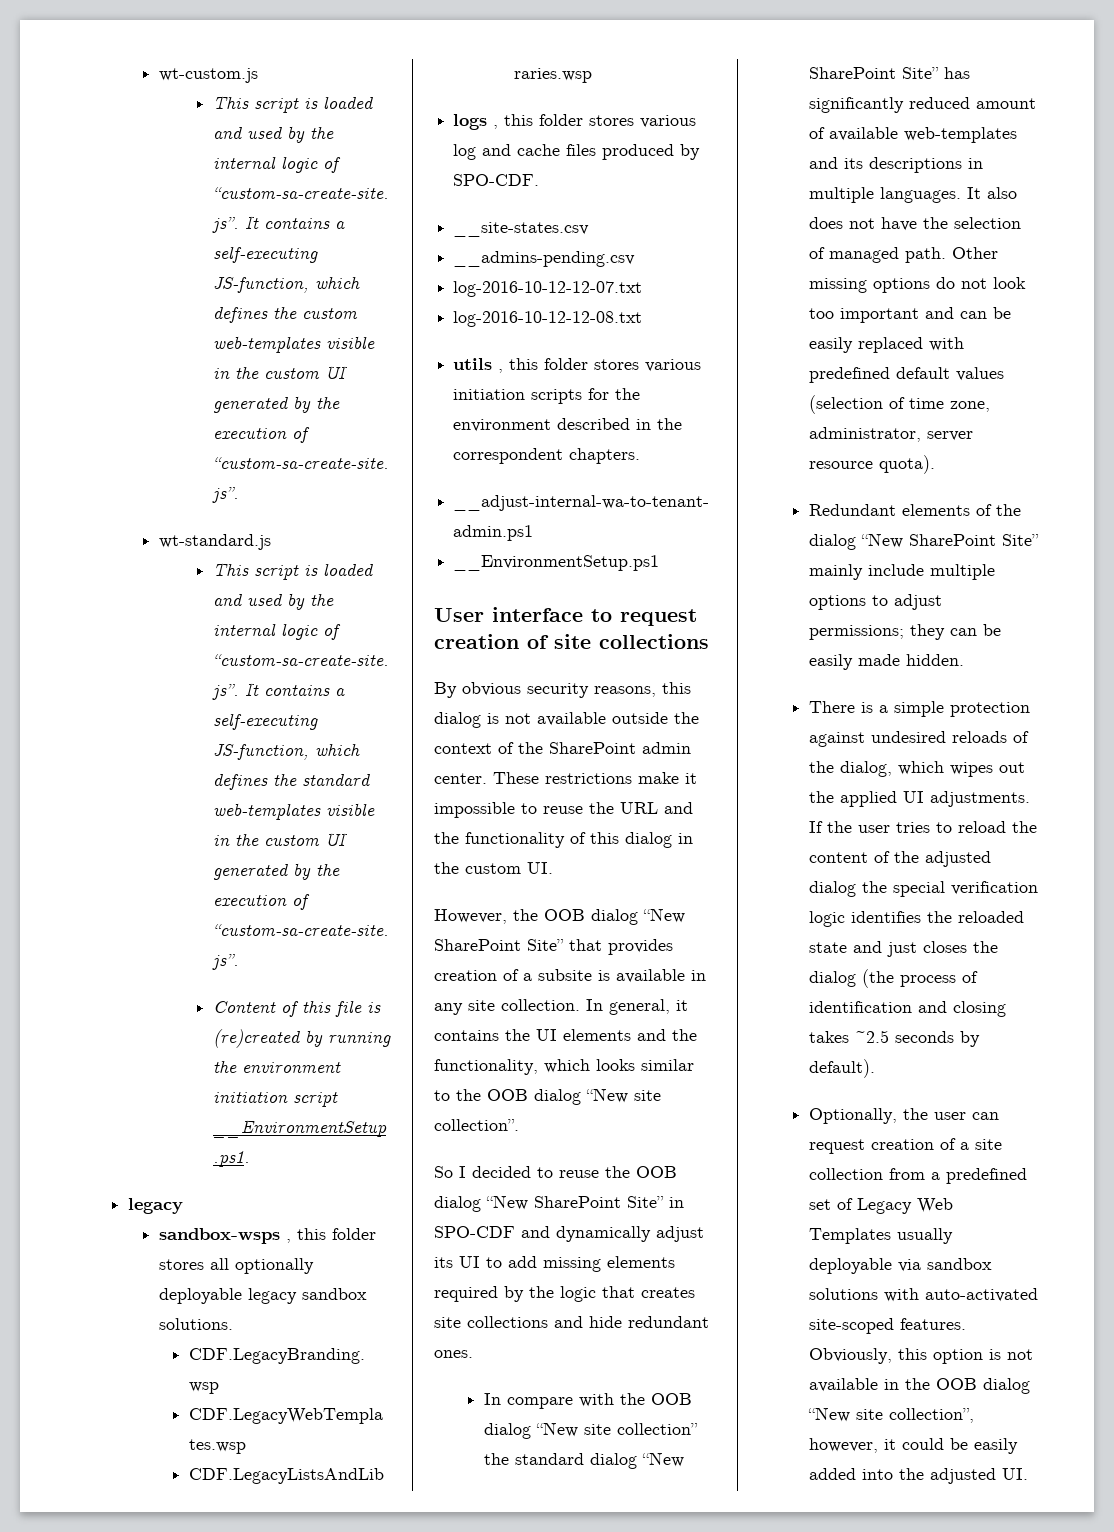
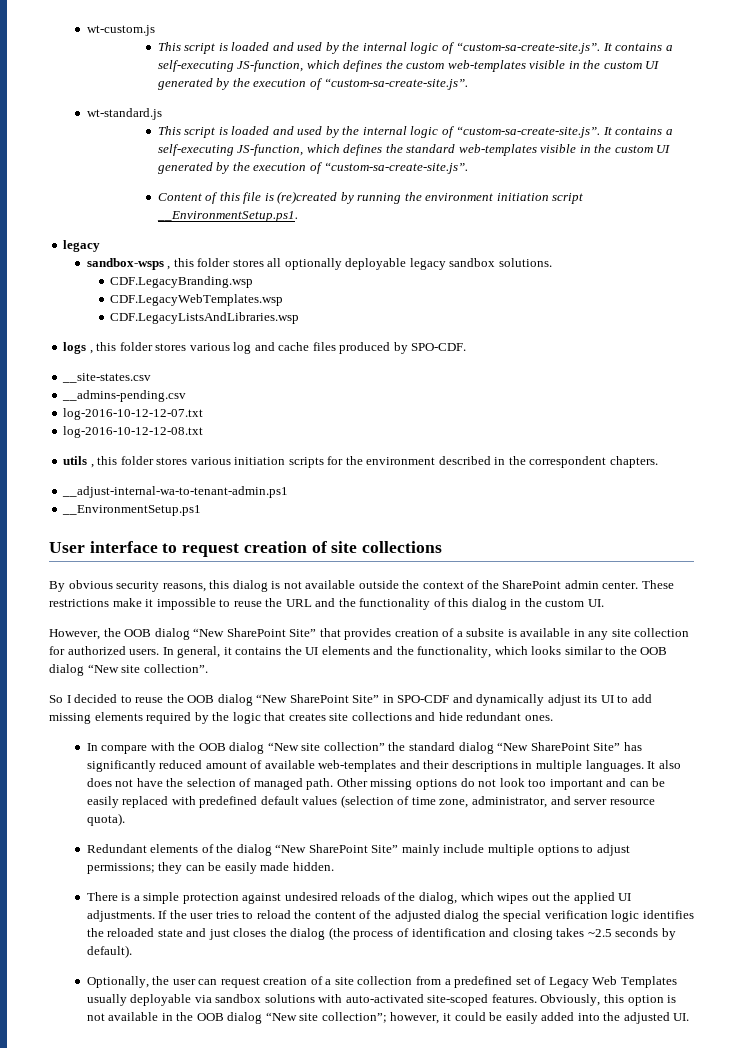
- However, the OOB dialog “New SharePoint Site” that provides creation of a subsite is available in any site collection.
+ However, the OOB dialog “New SharePoint Site” that provides creation of a subsite is available in any site collection for authorized users.
- In compare with the OOB dialog “New site collection” the standard dialog “New SharePoint Site” has significantly reduced amount of available web-templates and its descriptions in multiple languages.
+ In compare with the OOB dialog “New site collection” the standard dialog “New SharePoint Site” has significantly reduced amount of available web-templates and their descriptions in multiple languages.
- Other missing options do not look too important and can be easily replaced with predefined default values (selection of time zone, administrator, server resource quota).
+ Other missing options do not look too important and can be easily replaced with predefined default values (selection of time zone, administrator, and server resource quota).
- Obviously, this option is not available in the OOB dialog “New site collection”, however, it could be easily added into the adjusted UI.
+ Obviously, this option is not available in the OOB dialog “New site collection”; however, it could be easily added into the adjusted UI.

